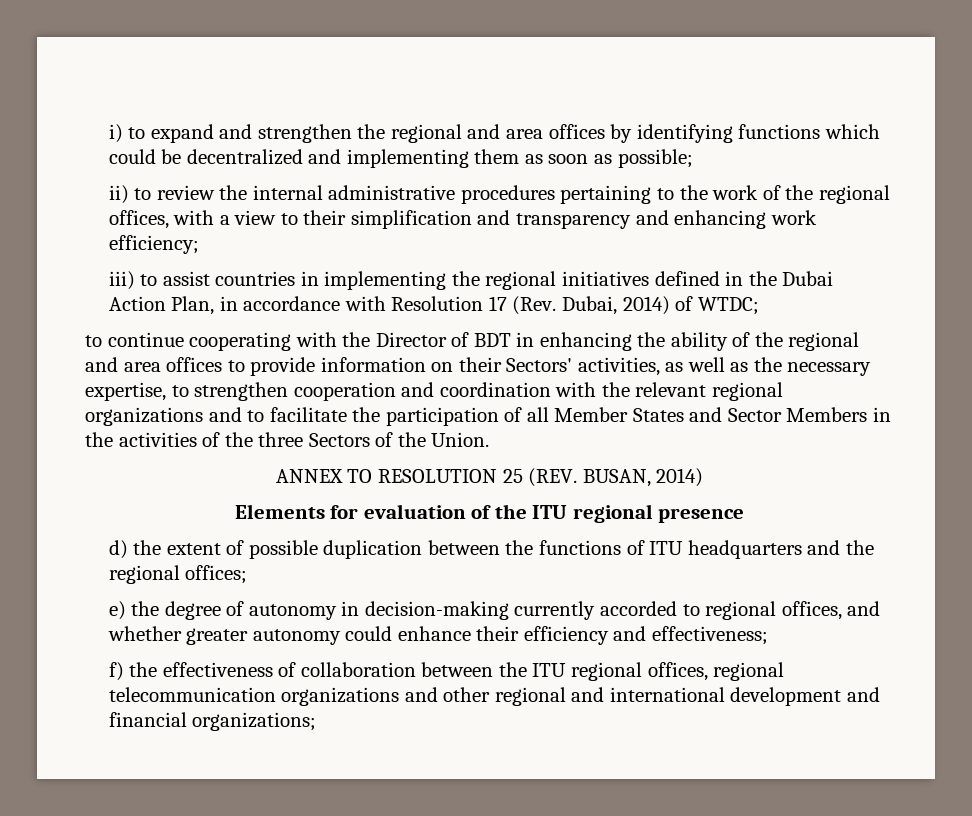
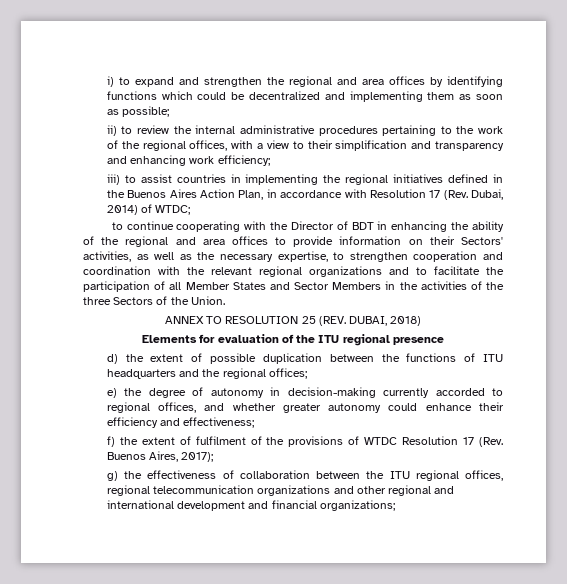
- iii) to assist countries in implementing the regional initiatives defined in the Dubai Action Plan, in accordance with Resolution 17 (Rev. Dubai, 2014) of WTDC;
+ iii) to assist countries in implementing the regional initiatives defined in the Buenos Aires Action Plan, in accordance with Resolution 17 (Rev. Dubai, 2014) of WTDC;
- ANNEX TO RESOLUTION 25 (REV. BUSAN, 2014)
+ ANNEX TO RESOLUTION 25 (REV. DUBAI, 2018)
- f) the effectiveness of collaboration between the ITU regional offices, regional telecommunication organizations and other regional and international development and financial organizations;
+ f) the extent of fulfilment of the provisions of WTDC Resolution 17 (Rev. Buenos Aires, 2017);
+ g) the effectiveness of collaboration between the ITU regional offices, regional telecommunication organizations and other regional and international development and financial organizations;

